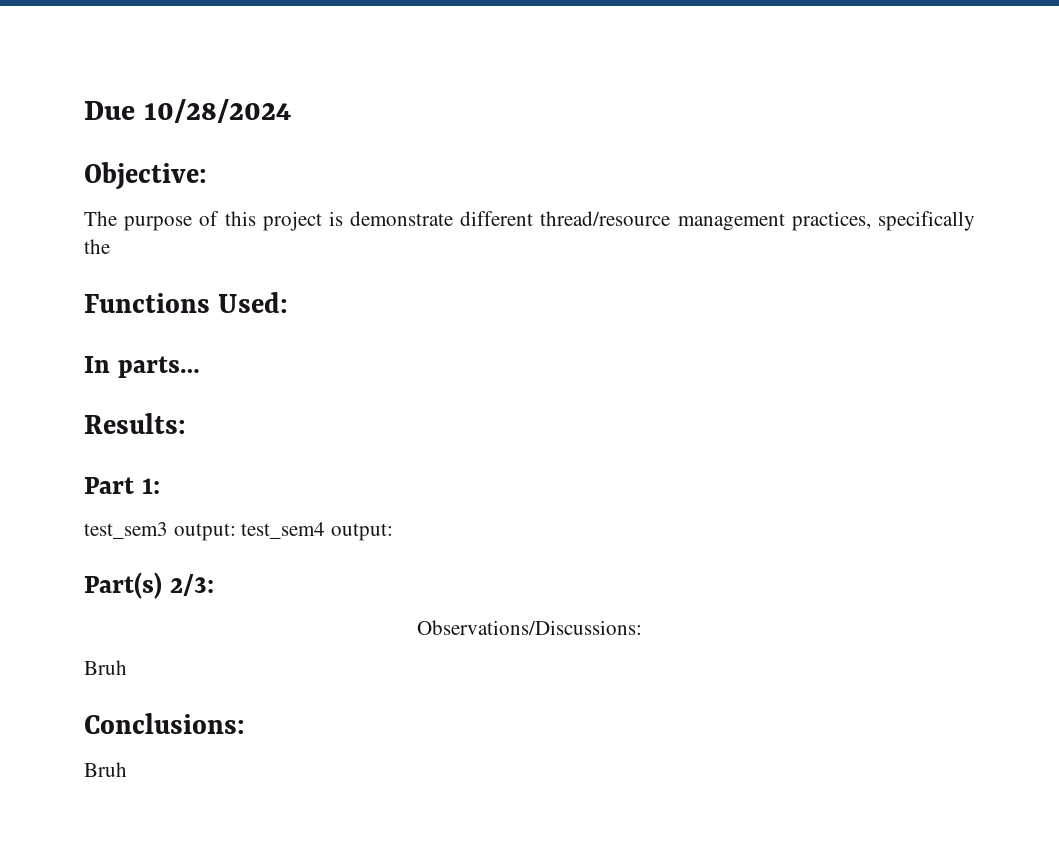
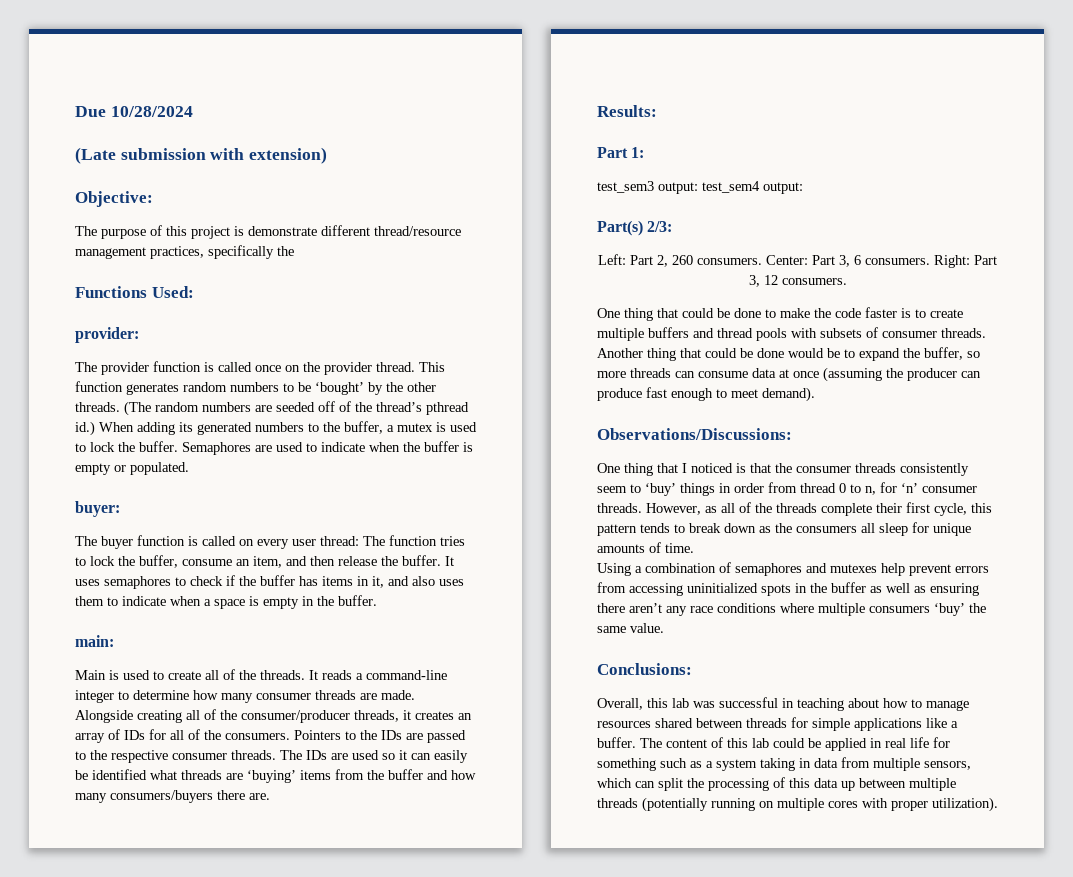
+ (Late submission with extension)
- In parts…
+ provider:
+ The provider function is called once on the provider thread. This function generates random numbers to be ‘bought’ by the other threads. (The random numbers are seeded off of the thread’s pthread id.) When adding its generated numbers to the buffer, a mutex is used to lock the buffer. Semaphores are used to indicate when the buffer is empty or populated.
+ buyer:
+ The buyer function is called on every user thread: The function tries to lock the buffer, consume an item, and then release the buffer. It uses semaphores to check if the buffer has items in it, and also uses them to indicate when a space is empty in the buffer.
+ main:
+ Main is used to create all of the threads. It reads a command-line integer to determine how many consumer threads are made. Alongside creating all of the consumer/producer threads, it creates an array of IDs for all of the consumers. Pointers to the IDs are passed to the respective consumer threads. The IDs are used so it can easily be identified what threads are ‘buying’ items from the buffer and how many consumers/buyers there are.
+ Left: Part 2, 260 consumers. Center: Part 3, 6 consumers. Right: Part 3, 12 consumers.
+ One thing that could be done to make the code faster is to create multiple buffers and thread pools with subsets of consumer threads. Another thing that could be done would be to expand the buffer, so more threads can consume data at once (assuming the producer can produce fast enough to meet demand).
  Observations/Discussions:
- Bruh
+ One thing that I noticed is that the consumer threads consistently seem to ‘buy’ things in order from thread 0 to n, for ‘n’ consumer threads. However, as all of the threads complete their first cycle, this pattern tends to break down as the consumers all sleep for unique amounts of time.
+ Using a combination of semaphores and mutexes help prevent errors from accessing uninitialized spots in the buffer as well as ensuring there aren’t any race conditions where multiple consumers ‘buy’ the same value.
  Conclusions:
- Bruh
+ Overall, this lab was successful in teaching about how to manage resources shared between threads for simple applications like a buffer. The content of this lab could be applied in real life for something such as a system taking in data from multiple sensors, which can split the processing of this data up between multiple threads (potentially running on multiple cores with proper utilization).

